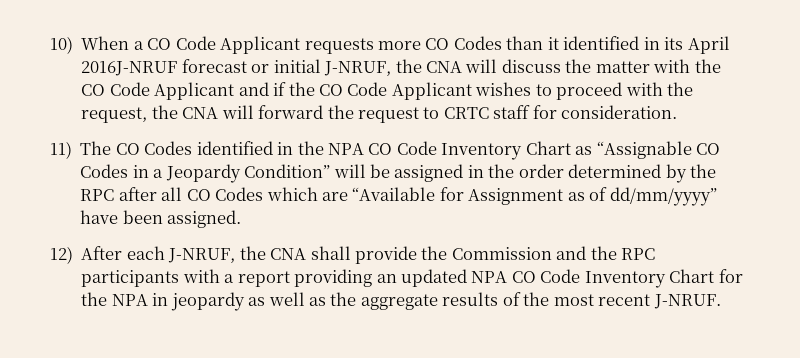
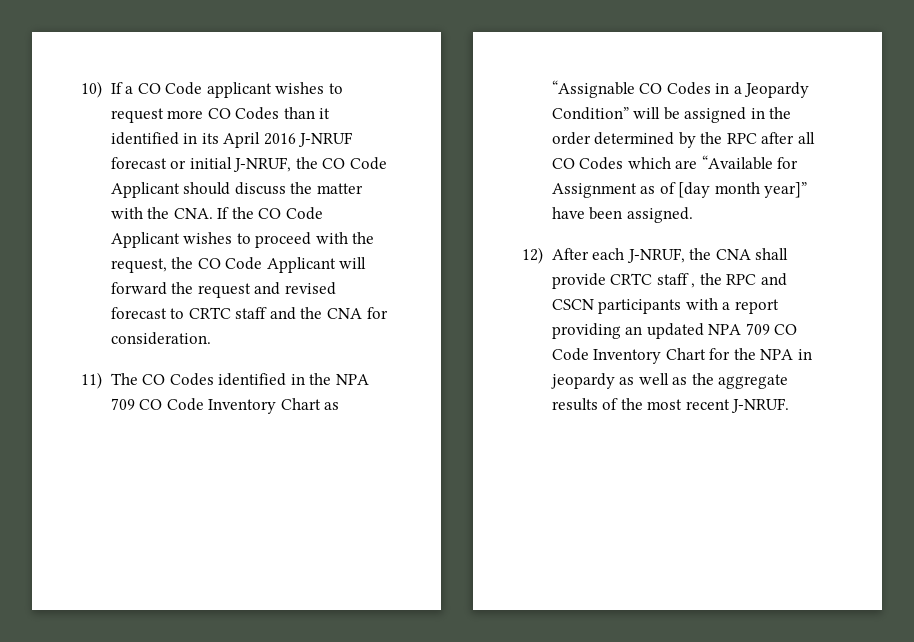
- 10) When a CO Code Applicant requests more CO Codes than it identified in its April 2016J-NRUF forecast or initial J-NRUF, the CNA will discuss the matter with the CO Code Applicant and if the CO Code Applicant wishes to proceed with the request, the CNA will forward the request to CRTC staff for consideration.
+ 10) If a CO Code applicant wishes to request more CO Codes than it identified in its April 2016 J-NRUF forecast or initial J-NRUF, the CO Code Applicant should discuss the matter with the CNA. If the CO Code Applicant wishes to proceed with the request, the CO Code Applicant will forward the request and revised forecast to CRTC staff and the CNA for consideration.
- 11) The CO Codes identified in the NPA CO Code Inventory Chart as “Assignable CO Codes in a Jeopardy Condition” will be assigned in the order determined by the RPC after all CO Codes which are “Available for Assignment as of dd/mm/yyyy” have been assigned.
+ 11) The CO Codes identified in the NPA 709 CO Code Inventory Chart as “Assignable CO Codes in a Jeopardy Condition” will be assigned in the order determined by the RPC after all CO Codes which are “Available for Assignment as of [day month year]” have been assigned.
- 12) After each J-NRUF, the CNA shall provide the Commission and the RPC participants with a report providing an updated NPA CO Code Inventory Chart for the NPA in jeopardy as well as the aggregate results of the most recent J-NRUF.
+ 12) After each J-NRUF, the CNA shall provide CRTC staff , the RPC and CSCN participants with a report providing an updated NPA 709 CO Code Inventory Chart for the NPA in jeopardy as well as the aggregate results of the most recent J-NRUF.

